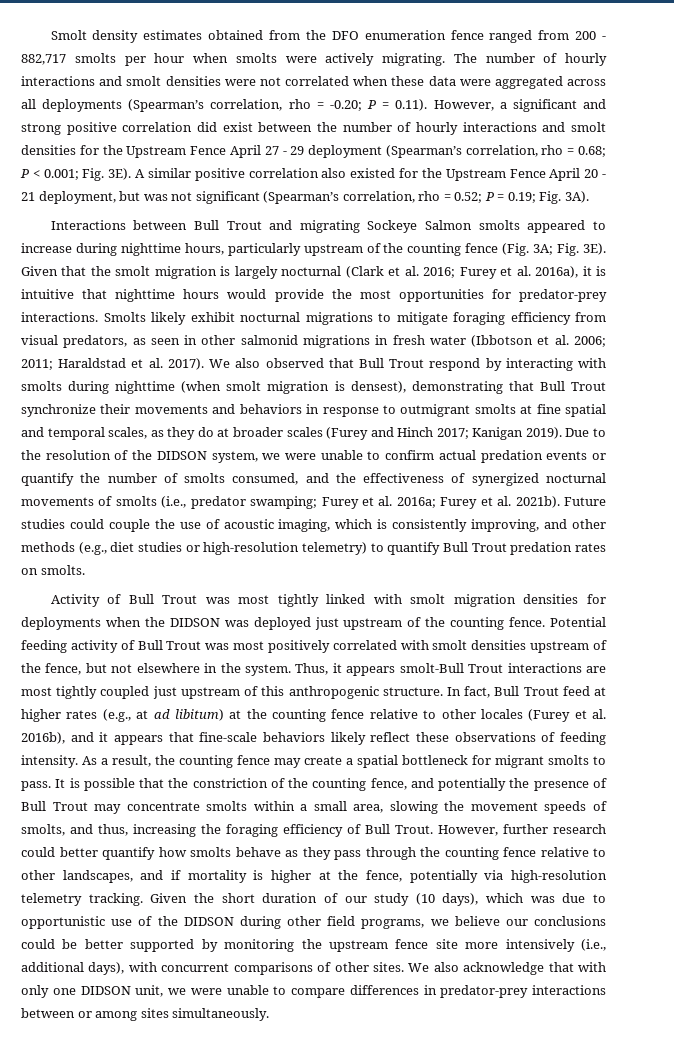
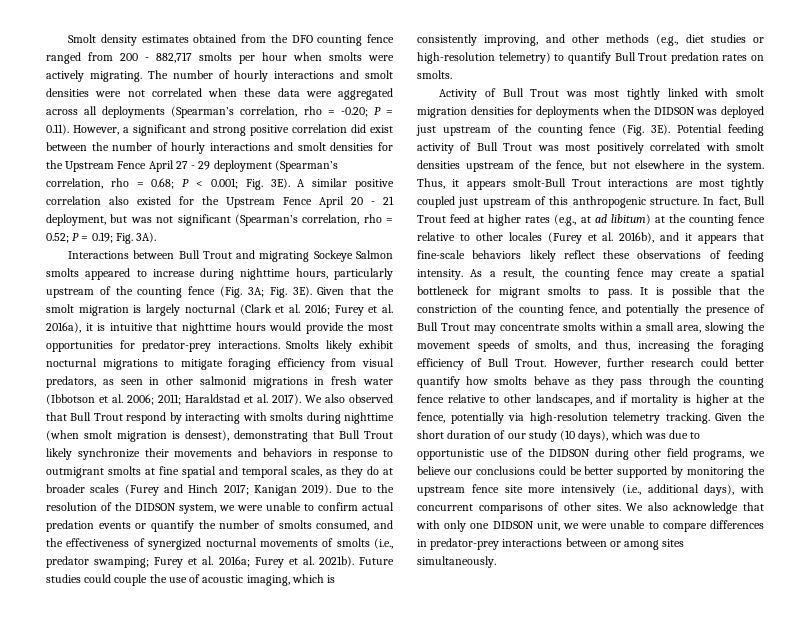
- Smolt density estimates obtained from the DFO enumeration fence ranged from 200 - 882,717 smolts per hour when smolts were actively migrating.
+ Smolt density estimates obtained from the DFO counting fence ranged from 200 - 882,717 smolts per hour when smolts were actively migrating.
- We also observed that Bull Trout respond by interacting with smolts during nighttime (when smolt migration is densest), demonstrating that Bull Trout synchronize their movements and behaviors in response to outmigrant smolts at fine spatial and temporal scales, as they do at broader scales (Furey and Hinch 2017; Kanigan 2019).
+ We also observed that Bull Trout respond by interacting with smolts during nighttime (when smolt migration is densest), demonstrating that Bull Trout likely synchronize their movements and behaviors in response to outmigrant smolts at fine spatial and temporal scales, as they do at broader scales (Furey and Hinch 2017; Kanigan 2019).
- Activity of Bull Trout was most tightly linked with smolt migration densities for deployments when the DIDSON was deployed just upstream of the counting fence.
+ Activity of Bull Trout was most tightly linked with smolt migration densities for deployments when the DIDSON was deployed just upstream of the counting fence (Fig. 3E).

